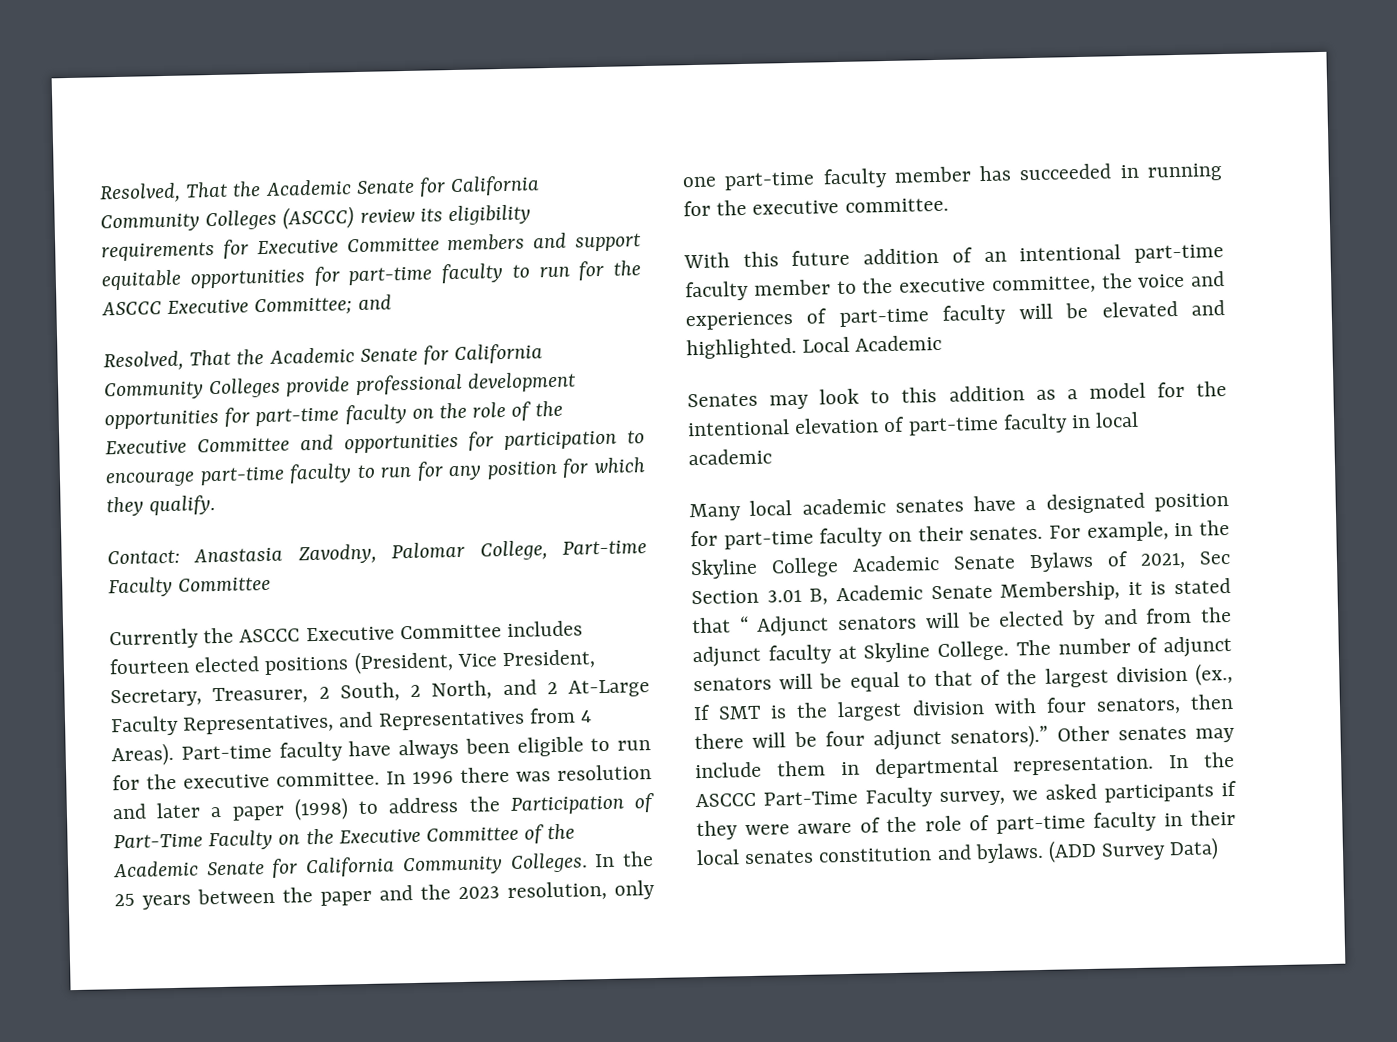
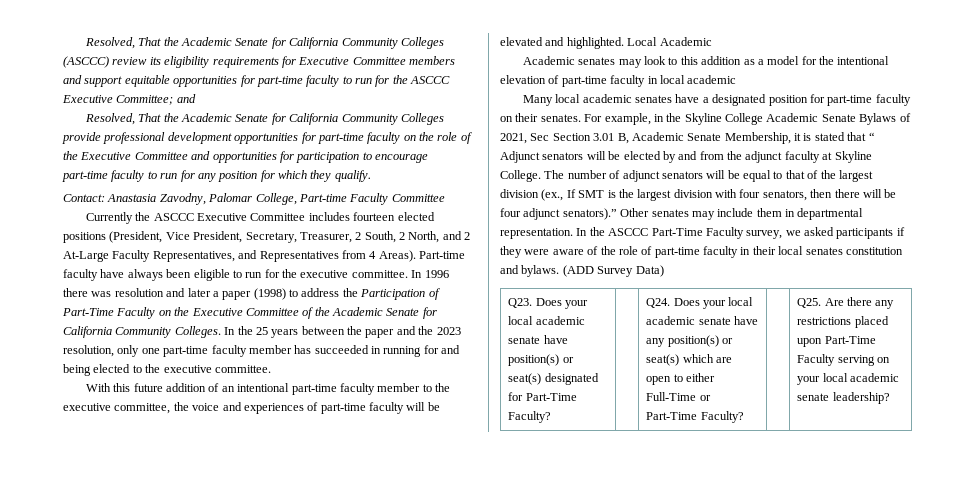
- In the 25 years between the paper and the 2023 resolution, only one part-time faculty member has succeeded in running for the executive committee.
+ In the 25 years between the paper and the 2023 resolution, only one part-time faculty member has succeeded in running for and being elected to the executive committee.
- Senates may look to this addition as a model for the intentional elevation of part-time faculty in local academic
+ Academic senates may look to this addition as a model for the intentional elevation of part-time faculty in local academic
+ Q23. Does your local academic senate have position(s) or seat(s) designated for Part-Time Faculty? | | Q24. Does your local academic senate have any position(s) or seat(s) which are open to either Full-Time or Part-Time Faculty? | | Q25. Are there any restrictions placed upon Part-Time Faculty serving on your local academic senate leadership?

